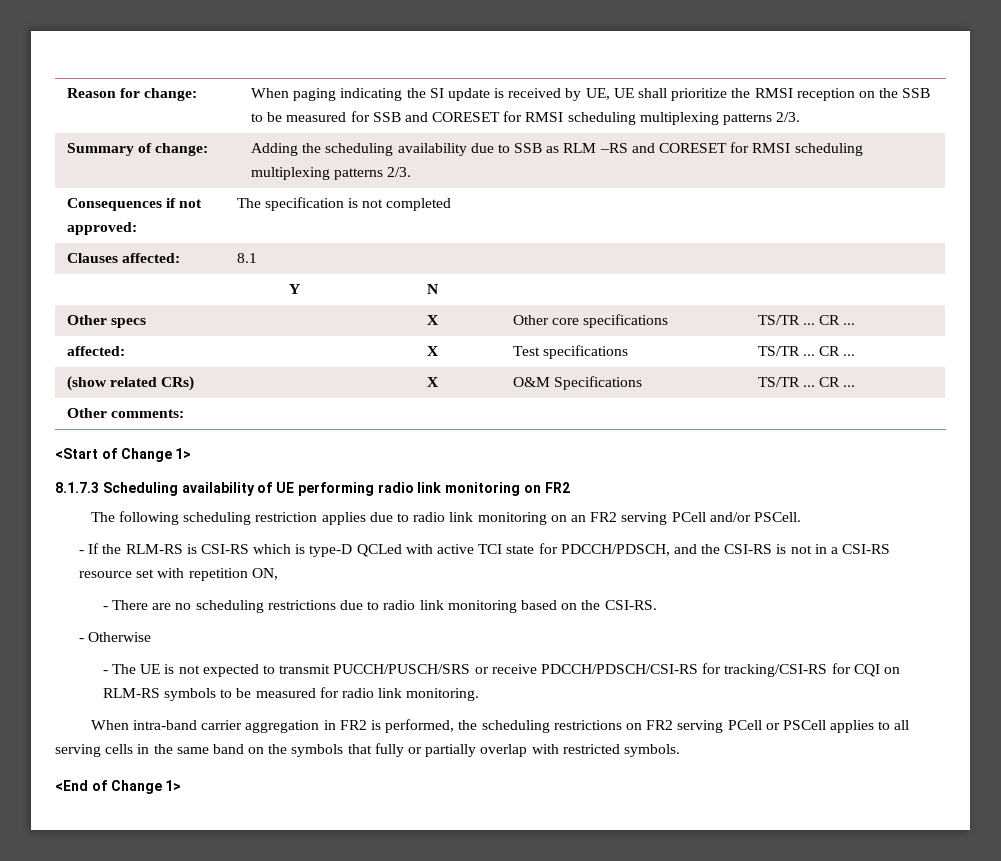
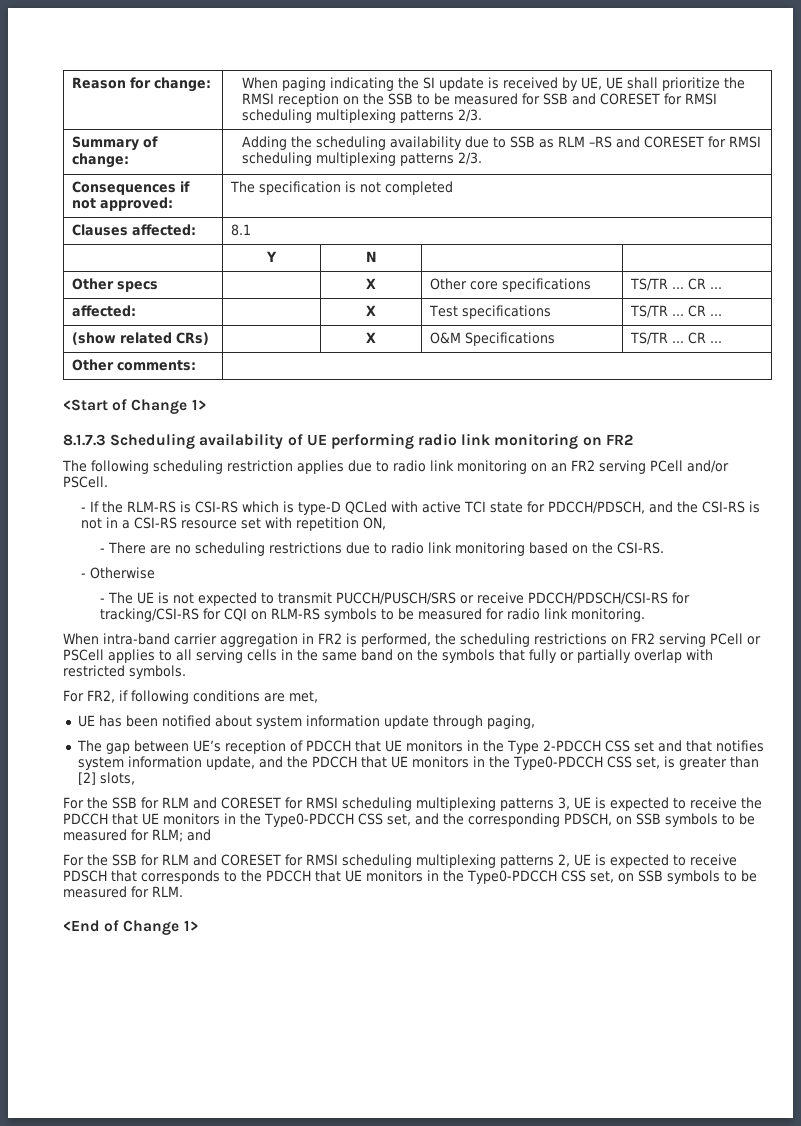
+ For FR2, if following conditions are met,
+ UE has been notified about system information update through paging,
+ The gap between UE’s reception of PDCCH that UE monitors in the Type 2-PDCCH CSS set and that notifies system information update, and the PDCCH that UE monitors in the Type0-PDCCH CSS set, is greater than [2] slots,
+ For the SSB for RLM and CORESET for RMSI scheduling multiplexing patterns 3, UE is expected to receive the PDCCH that UE monitors in the Type0-PDCCH CSS set, and the corresponding PDSCH, on SSB symbols to be measured for RLM; and
+ For the SSB for RLM and CORESET for RMSI scheduling multiplexing patterns 2, UE is expected to receive PDSCH that corresponds to the PDCCH that UE monitors in the Type0-PDCCH CSS set, on SSB symbols to be measured for RLM.

